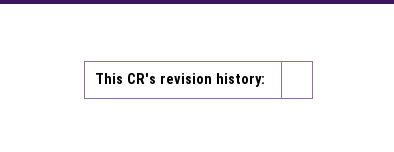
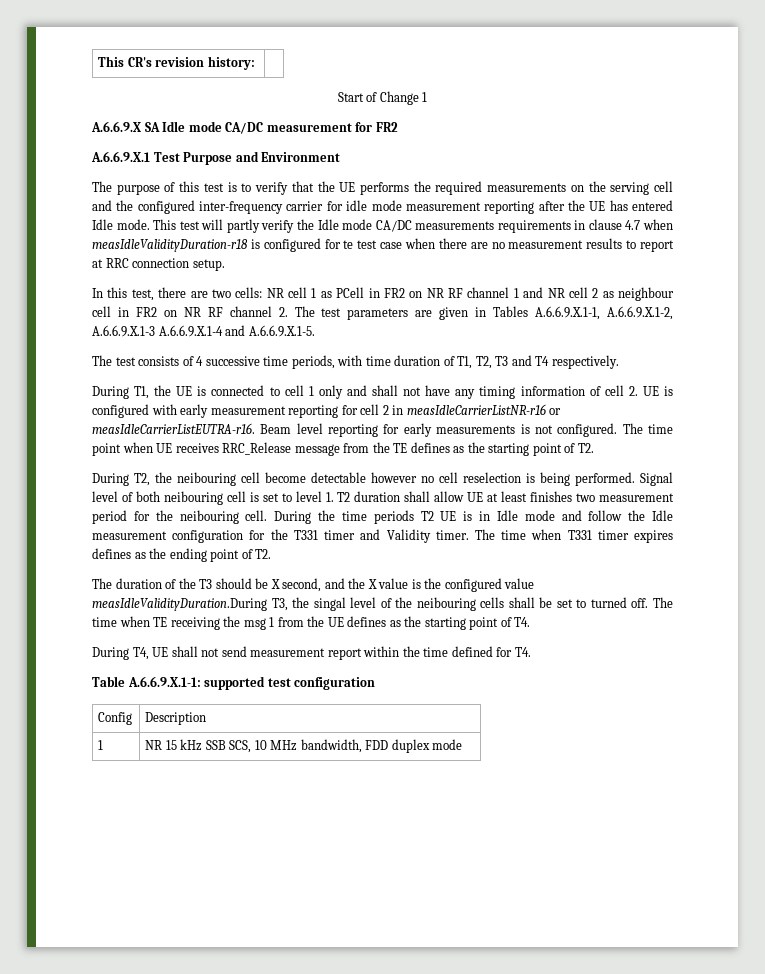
+ Start of Change 1
+ A.6.6.9.X SA Idle mode CA/DC measurement for FR2
+ A.6.6.9.X.1 Test Purpose and Environment
+ The purpose of this test is to verify that the UE performs the required measurements on the serving cell and the configured inter-frequency carrier for idle mode measurement reporting after the UE has entered Idle mode. This test will partly verify the Idle mode CA/DC measurements requirements in clause 4.7 when measIdleValidityDuration-r18 is configured for te test case when there are no measurement results to report at RRC connection setup.
+ In this test, there are two cells: NR cell 1 as PCell in FR2 on NR RF channel 1 and NR cell 2 as neighbour cell in FR2 on NR RF channel 2. The test parameters are given in Tables A.6.6.9.X.1-1, A.6.6.9.X.1-2, A.6.6.9.X.1-3 A.6.6.9.X.1-4 and A.6.6.9.X.1-5.
+ The test consists of 4 successive time periods, with time duration of T1, T2, T3 and T4 respectively.
+ During T1, the UE is connected to cell 1 only and shall not have any timing information of cell 2. UE is configured with early measurement reporting for cell 2 in measIdleCarrierListNR-r16 or measIdleCarrierListEUTRA-r16. Beam level reporting for early measurements is not configured. The time point when UE receives RRC_Release message from the TE defines as the starting point of T2.
+ During T2, the neibouring cell become detectable however no cell reselection is being performed. Signal level of both neibouring cell is set to level 1. T2 duration shall allow UE at least finishes two measurement period for the neibouring cell. During the time periods T2 UE is in Idle mode and follow the Idle measurement configuration for the T331 timer and Validity timer. The time when T331 timer expires defines as the ending point of T2.
+ The duration of the T3 should be X second, and the X value is the configured value measIdleValidityDuration.During T3, the singal level of the neibouring cells shall be set to turned off. The time when TE receiving the msg 1 from the UE defines as the starting point of T4.
+ During T4, UE shall not send measurement report within the time defined for T4.
+ Table A.6.6.9.X.1-1: supported test configuration
+ Config | Description
+ 1 | NR 15 kHz SSB SCS, 10 MHz bandwidth, FDD duplex mode

